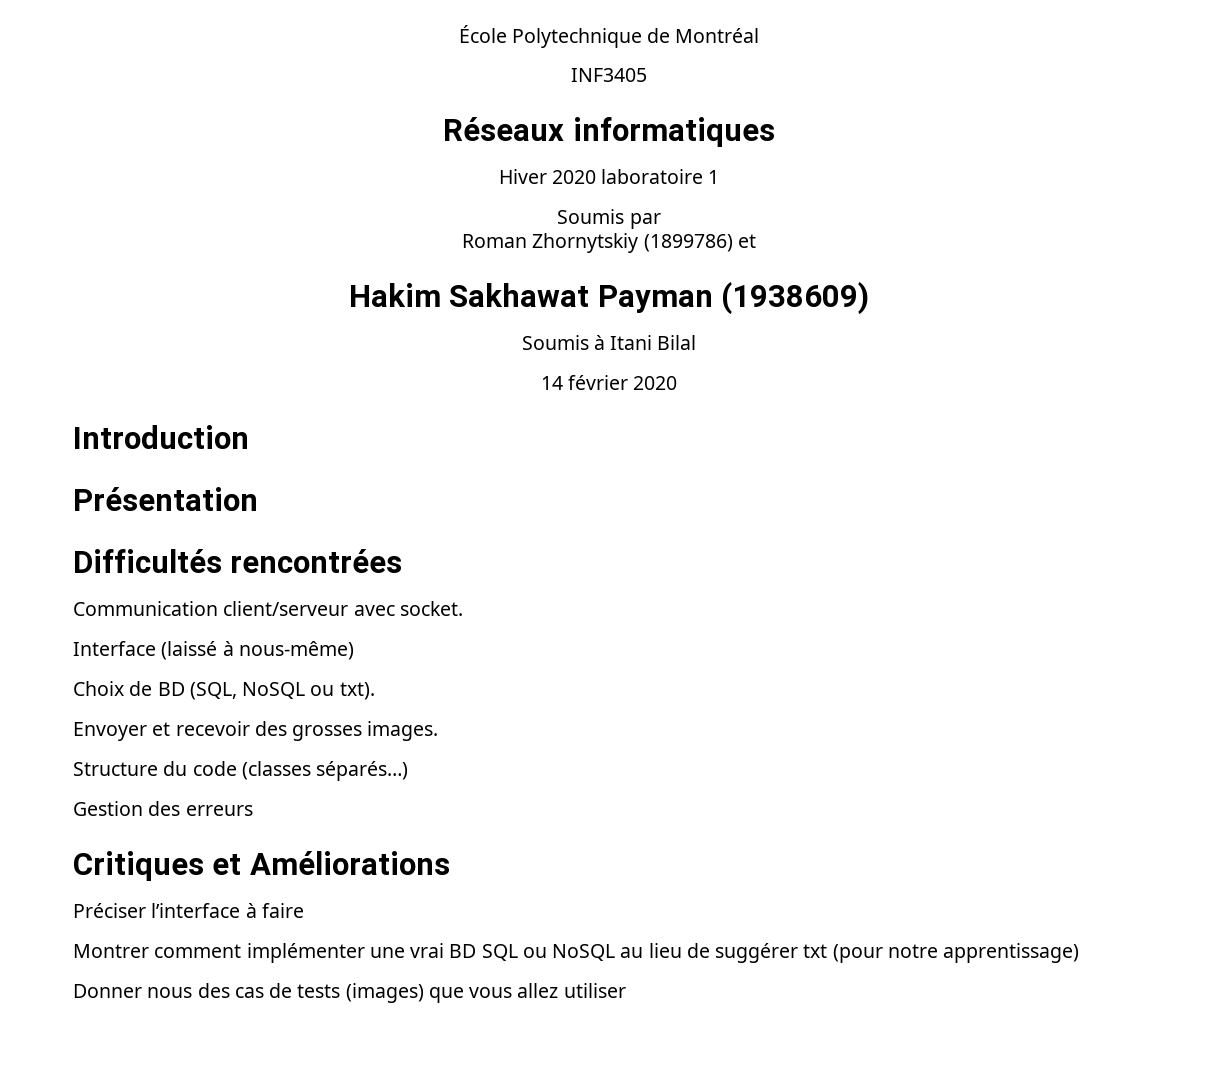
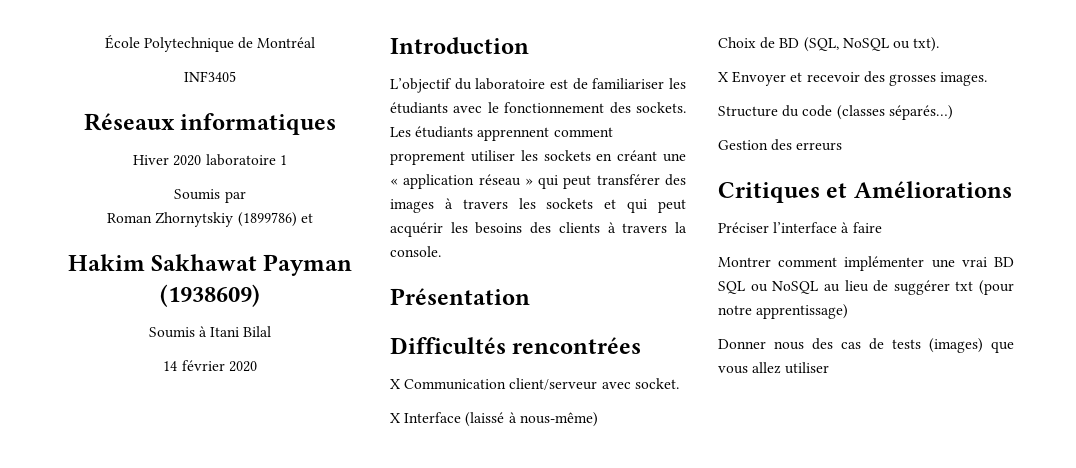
+ L’objectif du laboratoire est de familiariser les étudiants avec le fonctionnement des sockets. Les étudiants apprennent comment proprement utiliser les sockets en créant une « application réseau » qui peut transférer des images à travers les sockets et qui peut acquérir les besoins des clients à travers la console.
- Communication client/serveur avec socket.
+ X Communication client/serveur avec socket.
- Interface (laissé à nous-même)
+ X Interface (laissé à nous-même)
- Envoyer et recevoir des grosses images.
+ X Envoyer et recevoir des grosses images.

